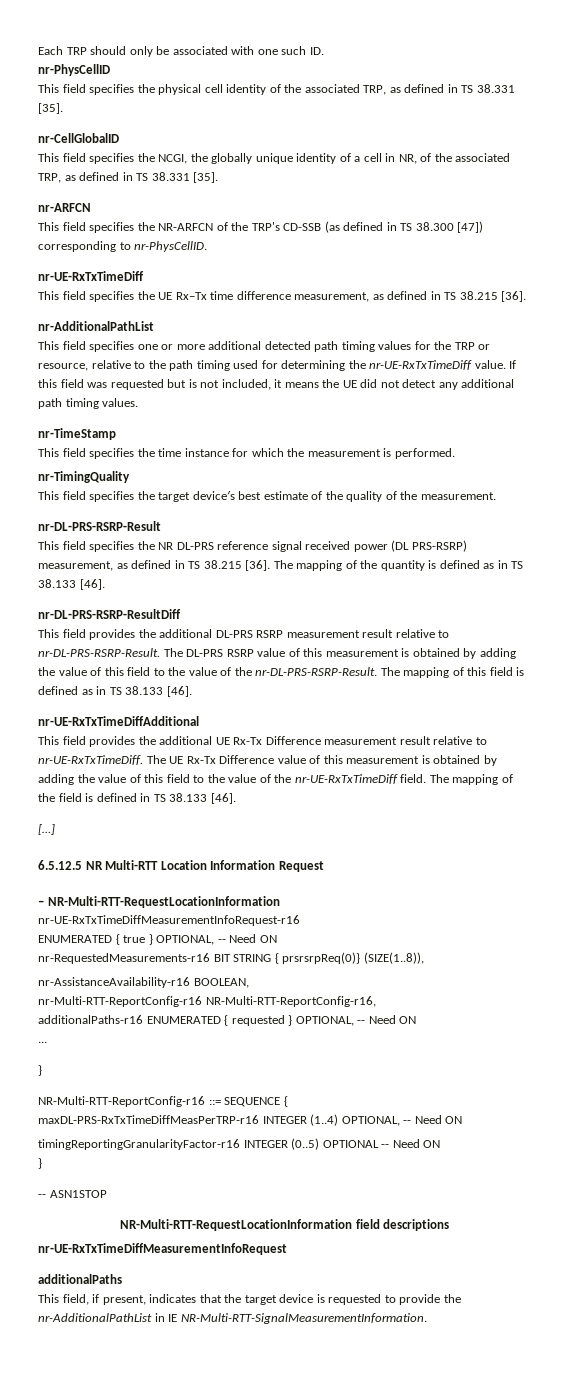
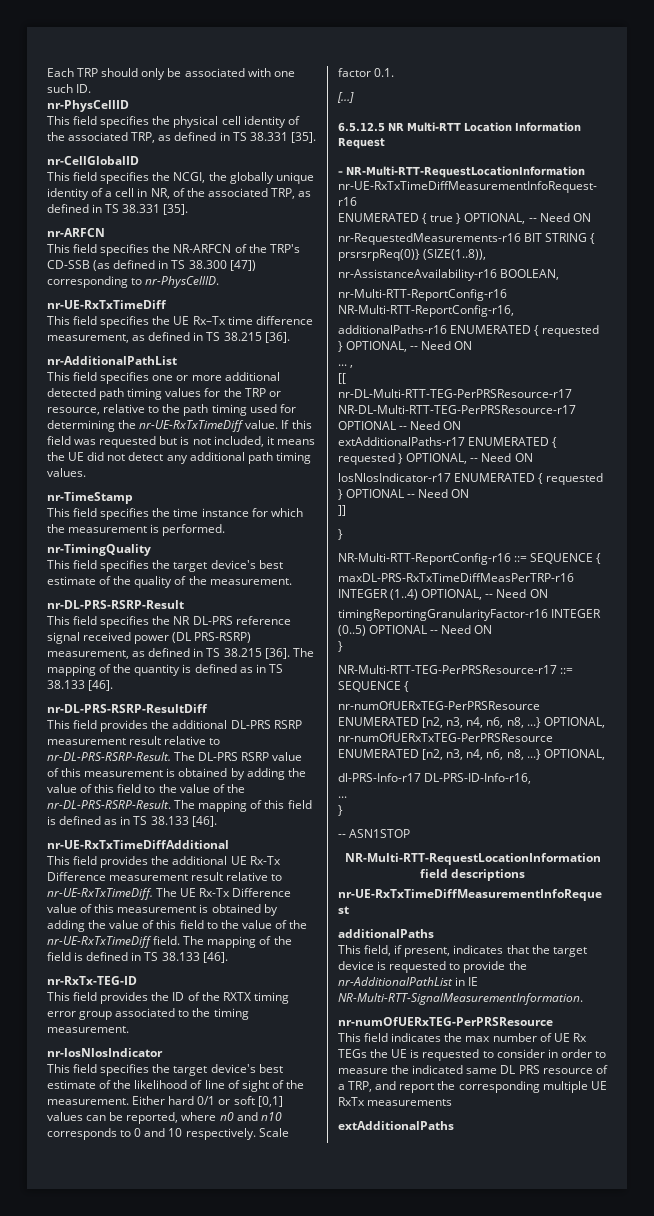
+ nr-RxTx-TEG-ID
+ This field provides the ID of the RXTX timing error group associated to the timing measurement.
+ nr-losNlosIndicator
+ This field specifies the target device′s best estimate of the likelihood of line of sight of the measurement. Either hard 0/1 or soft [0,1] values can be reported, where n0 and n10 corresponds to 0 and 10 respectively. Scale factor 0.1.
- ...
+ ... ,
+ [[
+ nr-DL-Multi-RTT-TEG-PerPRSResource-r17 NR-DL-Multi-RTT-TEG-PerPRSResource-r17 OPTIONAL -- Need ON
+ extAdditionalPaths-r17 ENUMERATED { requested } OPTIONAL, -- Need ON
+ losNlosIndicator-r17 ENUMERATED { requested } OPTIONAL -- Need ON
+ ]]
+ NR-Multi-RTT-TEG-PerPRSResource-r17 ::= SEQUENCE {
+ nr-numOfUERxTEG-PerPRSResource ENUMERATED [n2, n3, n4, n6, n8, ...} OPTIONAL, nr-numOfUERxTxTEG-PerPRSResource ENUMERATED [n2, n3, n4, n6, n8, ...} OPTIONAL,
+ dl-PRS-Info-r17 DL-PRS-ID-Info-r16,
+ ...
+ }
  This field, if present, indicates that the target device is requested to provide the nr-AdditionalPathList in IE NR-Multi-RTT-SignalMeasurementInformation.
+ nr-numOfUERxTEG-PerPRSResource
+ This field indicates the max number of UE Rx TEGs the UE is requested to consider in order to measure the indicated same DL PRS resource of a TRP, and report the corresponding multiple UE RxTx measurements
+ extAdditionalPaths

